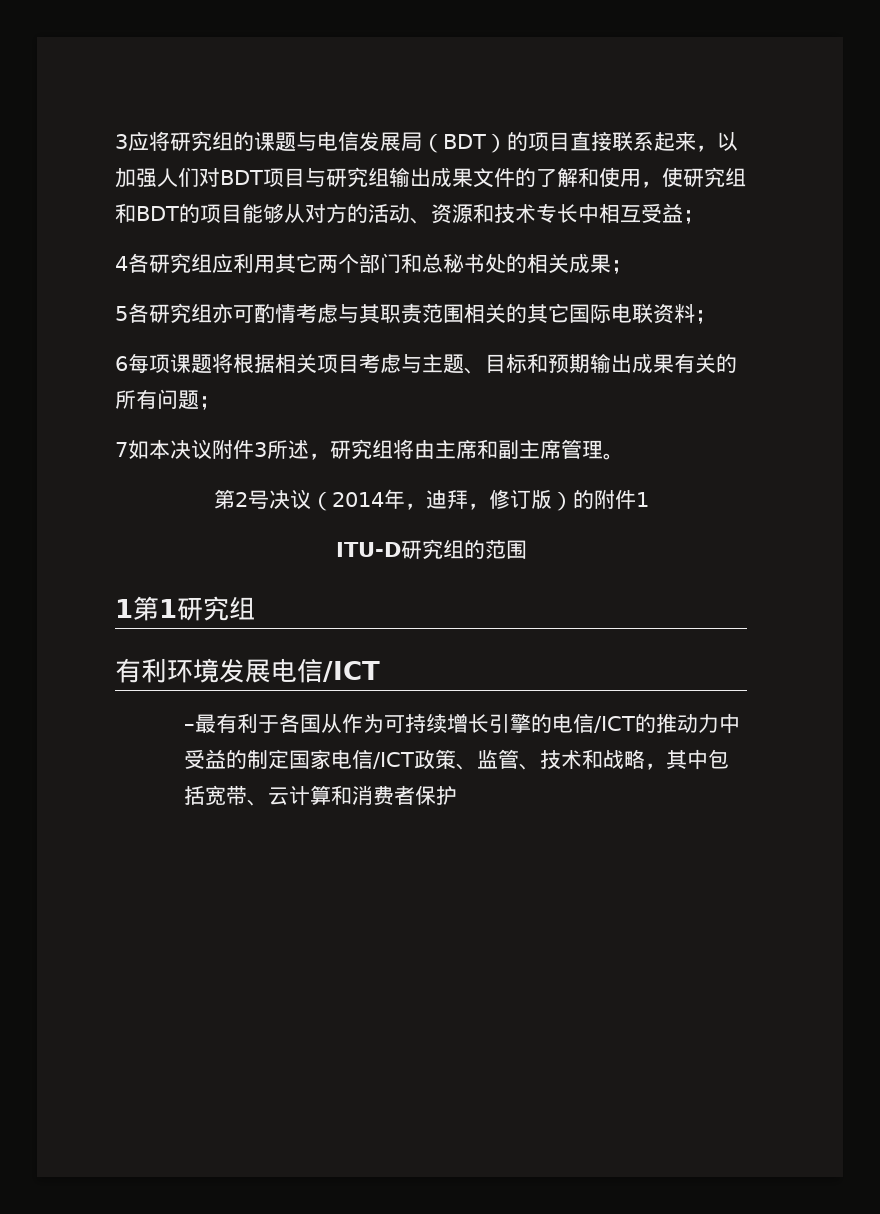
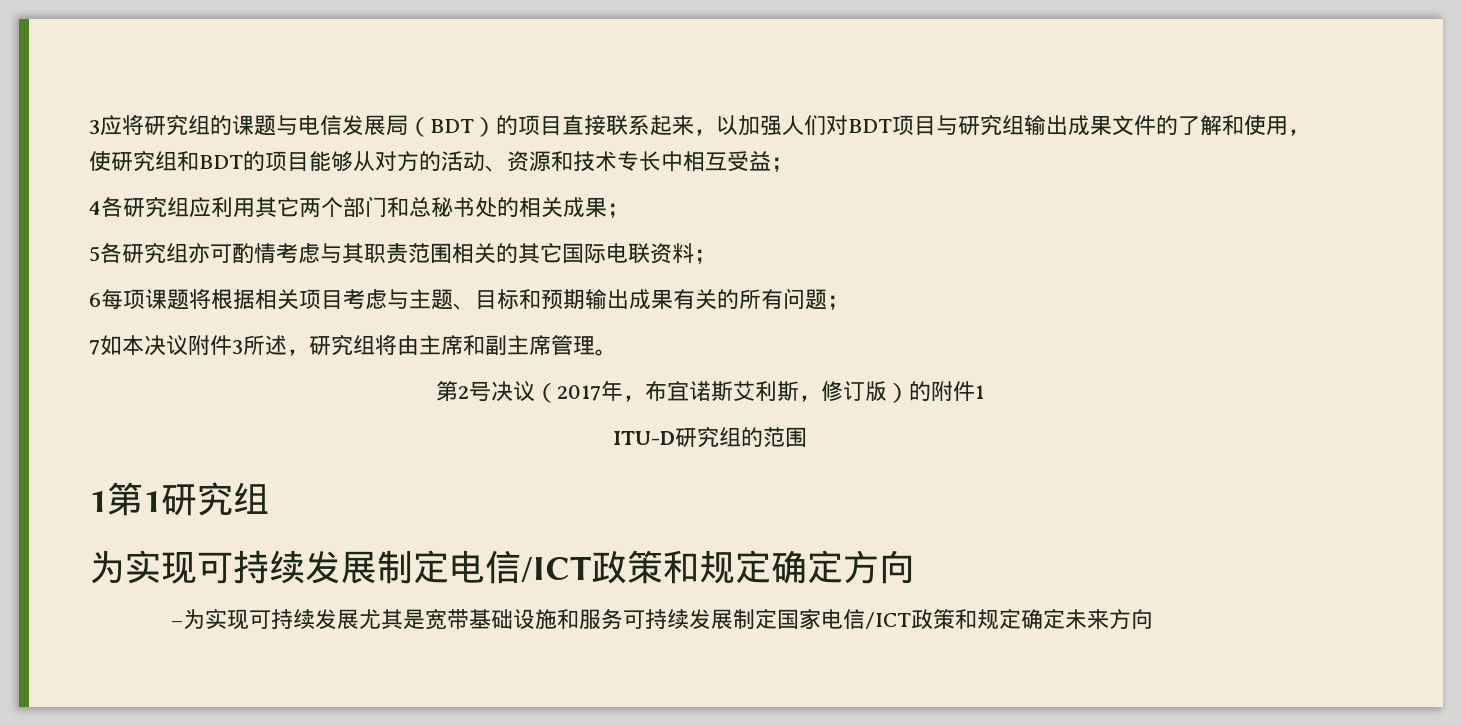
- 第2号决议（2014年，迪拜，修订版）的附件1
+ 第2号决议（2017年，布宜诺斯艾利斯，修订版）的附件1
- 有利环境发展电信/ICT
- –最有利于各国从作为可持续增长引擎的电信/ICT的推动力中受益的制定国家电信/ICT政策、监管、技术和战略，其中包括宽带、云计算和消费者保护
+ 为实现可持续发展制定电信/ICT政策和规定确定方向
+ –为实现可持续发展尤其是宽带基础设施和服务可持续发展制定国家电信/ICT政策和规定确定未来方向

